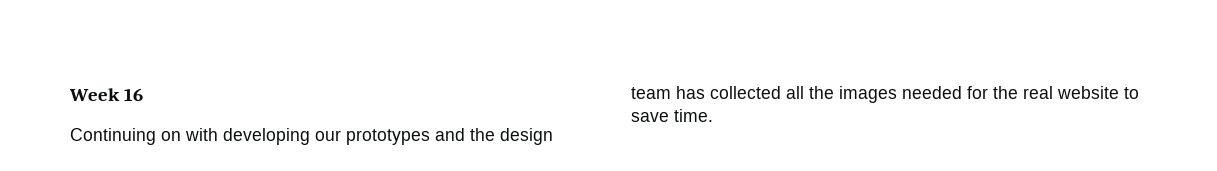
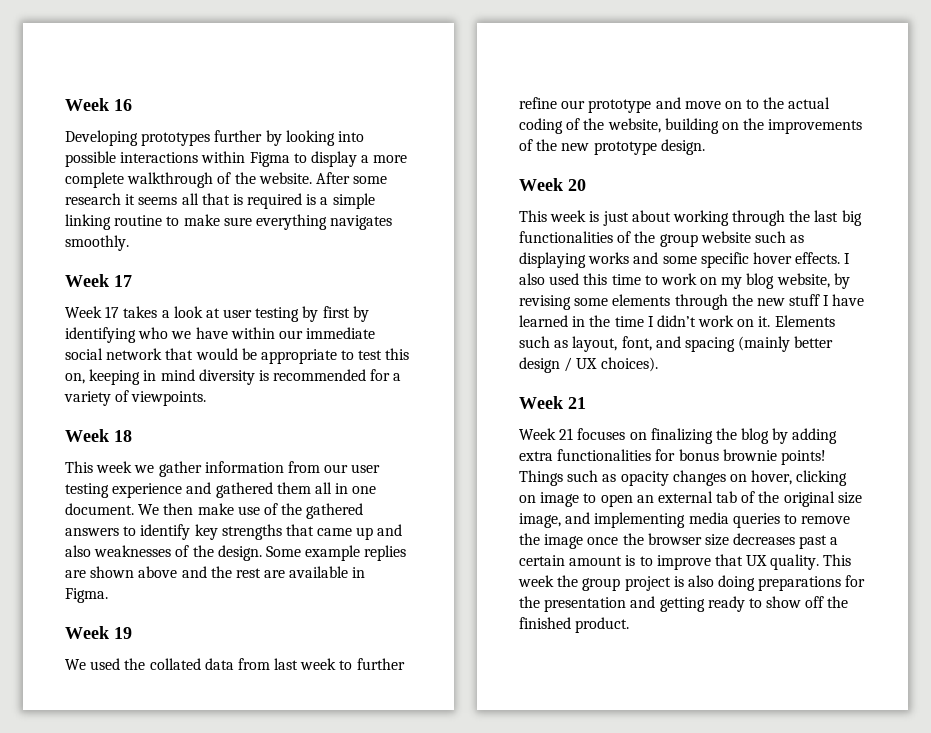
- Continuing on with developing our prototypes and the design team has collected all the images needed for the real website to save time.
+ Developing prototypes further by looking into possible interactions within Figma to display a more complete walkthrough of the website. After some research it seems all that is required is a simple linking routine to make sure everything navigates smoothly.
+ Week 17
+ Week 17 takes a look at user testing by first by identifying who we have within our immediate social network that would be appropriate to test this on, keeping in mind diversity is recommended for a variety of viewpoints.
+ Week 18
+ This week we gather information from our user testing experience and gathered them all in one document. We then make use of the gathered answers to identify key strengths that came up and also weaknesses of the design. Some example replies are shown above and the rest are available in Figma.
+ Week 19
+ We used the collated data from last week to further refine our prototype and move on to the actual coding of the website, building on the improvements of the new prototype design.
+ Week 20
+ This week is just about working through the last big functionalities of the group website such as displaying works and some specific hover effects. I also used this time to work on my blog website, by revising some elements through the new stuff I have learned in the time I didn’t work on it. Elements such as layout, font, and spacing (mainly better design / UX choices).
+ Week 21
+ Week 21 focuses on finalizing the blog by adding extra functionalities for bonus brownie points! Things such as opacity changes on hover, clicking on image to open an external tab of the original size image, and implementing media queries to remove the image once the browser size decreases past a certain amount is to improve that UX quality. This week the group project is also doing preparations for the presentation and getting ready to show off the finished product.

